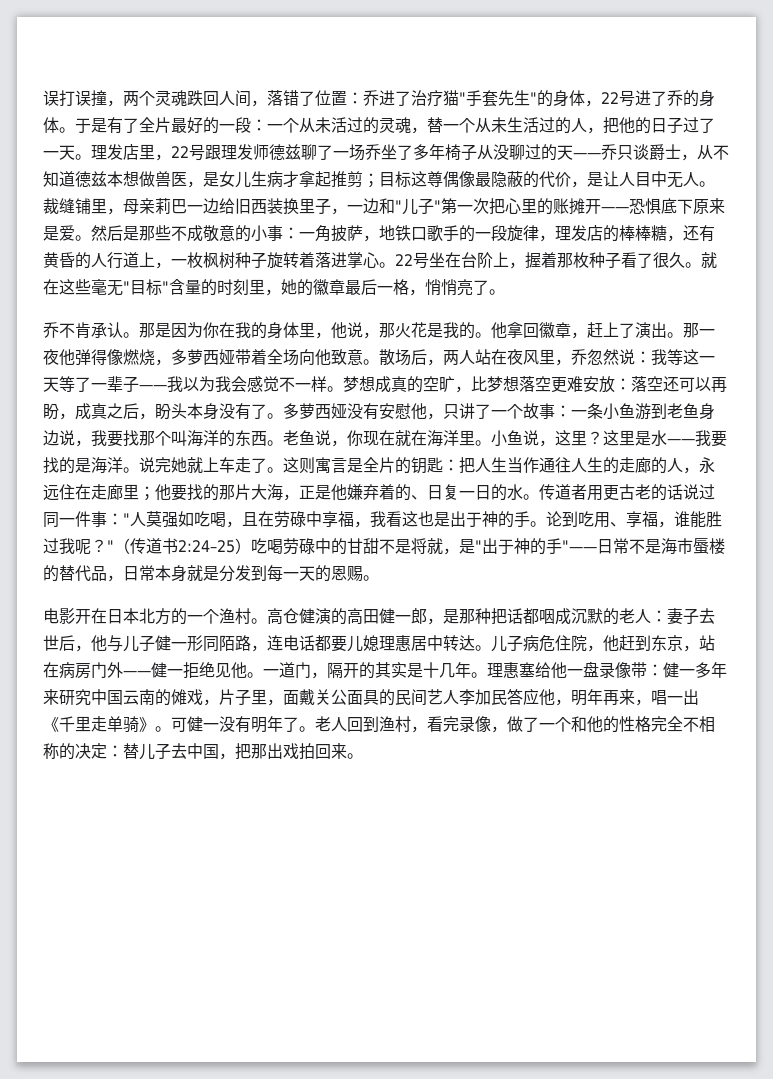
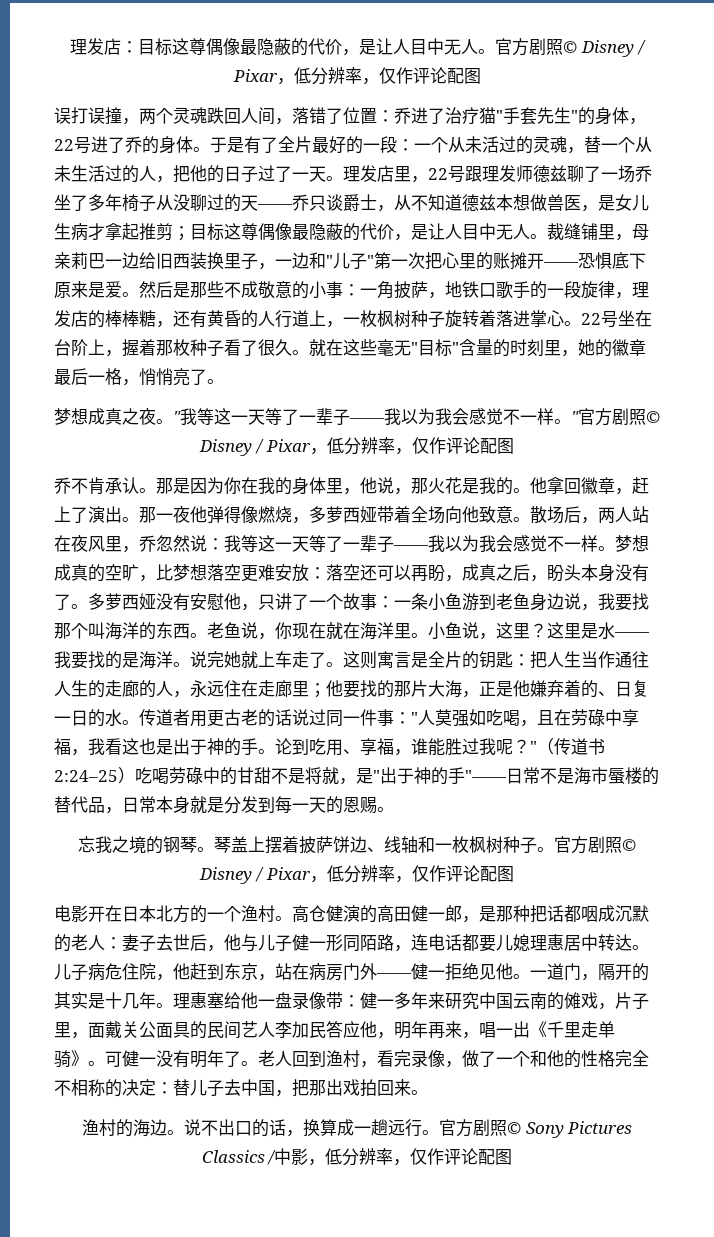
+ 理发店：目标这尊偶像最隐蔽的代价，是让人目中无人。官方剧照© Disney / Pixar，低分辨率，仅作评论配图
+ 梦想成真之夜。"我等这一天等了一辈子——我以为我会感觉不一样。"官方剧照© Disney / Pixar，低分辨率，仅作评论配图
+ 忘我之境的钢琴。琴盖上摆着披萨饼边、线轴和一枚枫树种子。官方剧照© Disney / Pixar，低分辨率，仅作评论配图
+ 渔村的海边。说不出口的话，换算成一趟远行。官方剧照© Sony Pictures Classics /中影，低分辨率，仅作评论配图

